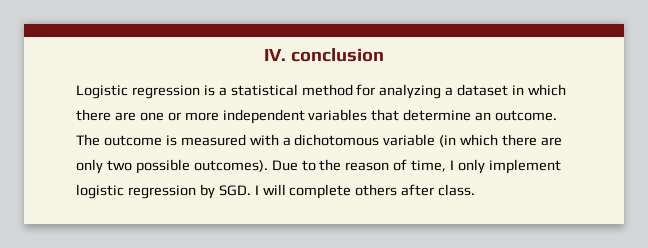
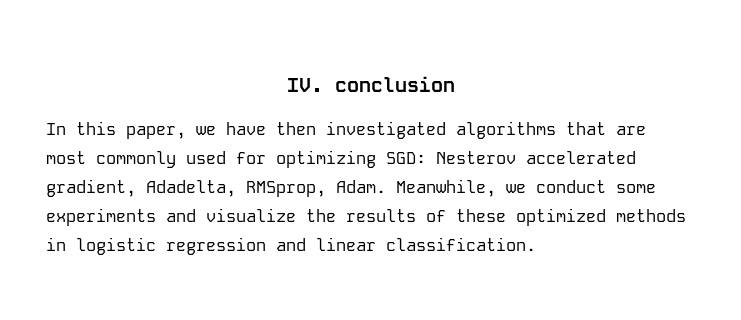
- Logistic regression is a statistical method for analyzing a dataset in which there are one or more independent variables that determine an outcome. The outcome is measured with a dichotomous variable (in which there are only two possible outcomes). Due to the reason of time, I only implement logistic regression by SGD. I will complete others after class.
+ In this paper, we have then investigated algorithms that are most commonly used for optimizing SGD: Nesterov accelerated gradient, Adadelta, RMSprop, Adam. Meanwhile, we conduct some experiments and visualize the results of these optimized methods in logistic regression and linear classification.

